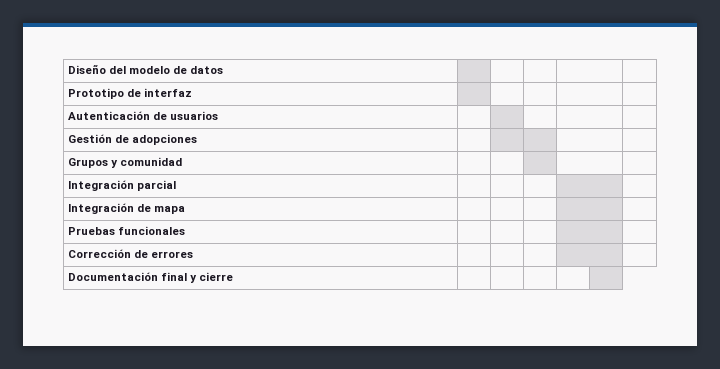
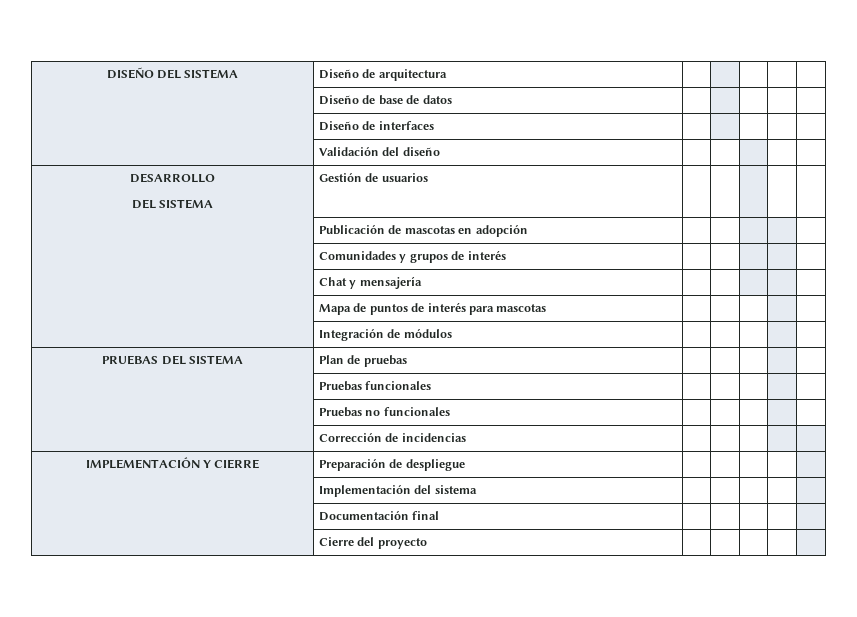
- Diseño del modelo de datos | | | | |
- Prototipo de interfaz | | | | |
- Autenticación de usuarios | | | | |
- Gestión de adopciones | | | | |
- Grupos y comunidad | | | | |
- Integración parcial | | | | |
- Integración de mapa | | | | |
- Pruebas funcionales | | | | |
- Corrección de errores | | | | |
- Documentación final y cierre | | | | |
+ DISEÑO DEL SISTEMA | Diseño de arquitectura | | | | |
+ | Diseño de base de datos | | | | |
+ | Diseño de interfaces | | | | |
+ | Validación del diseño | | | | |
+ DESARROLLO
+ DEL SISTEMA | Gestión de usuarios | | | | |
+ | Publicación de mascotas en adopción | | | | |
+ | Comunidades y grupos de interés | | | | |
+ | Chat y mensajería | | | | |
+ | Mapa de puntos de interés para mascotas | | | | |
+ | Integración de módulos | | | | |
+ PRUEBAS DEL SISTEMA | Plan de pruebas | | | | |
+ | Pruebas funcionales | | | | |
+ | Pruebas no funcionales | | | | |
+ | Corrección de incidencias | | | | |
+ IMPLEMENTACIÓN Y CIERRE | Preparación de despliegue | | | | |
+ | Implementación del sistema | | | | |
+ | Documentación final | | | | |
+ | Cierre del proyecto | | | | |

